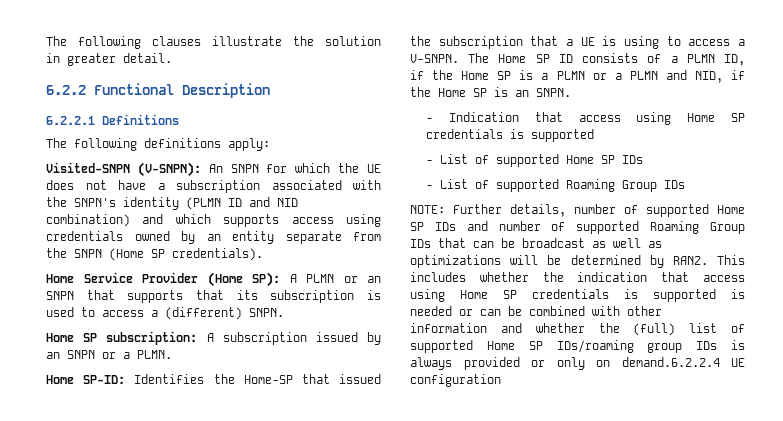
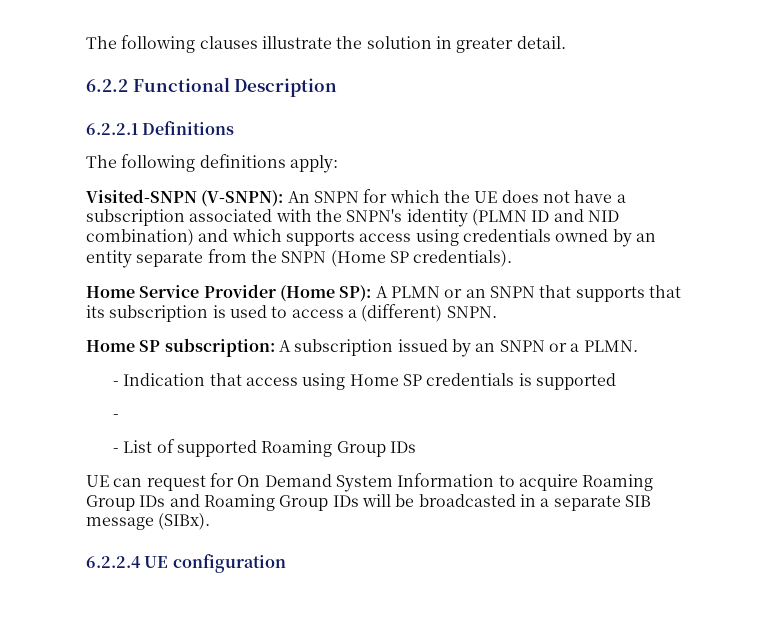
- Home SP-ID: Identifies the Home-SP that issued the subscription that a UE is using to access a V-SNPN. The Home SP ID consists of a PLMN ID, if the Home SP is a PLMN or a PLMN and NID, if the Home SP is an SNPN.
  - Indication that access using Home SP credentials is supported
- - List of supported Home SP IDs
+ -
- NOTE: Further details, number of supported Home SP IDs and number of supported Roaming Group IDs that can be broadcast as well as optimizations will be determined by RAN2. This includes whether the indication that access using Home SP credentials is supported is needed or can be combined with other information and whether the (full) list of supported Home SP IDs/roaming group IDs is always provided or only on demand.6.2.2.4 UE configuration
+ UE can request for On Demand System Information to acquire Roaming Group IDs and Roaming Group IDs will be broadcasted in a separate SIB message (SIBx).
+ 6.2.2.4 UE configuration

